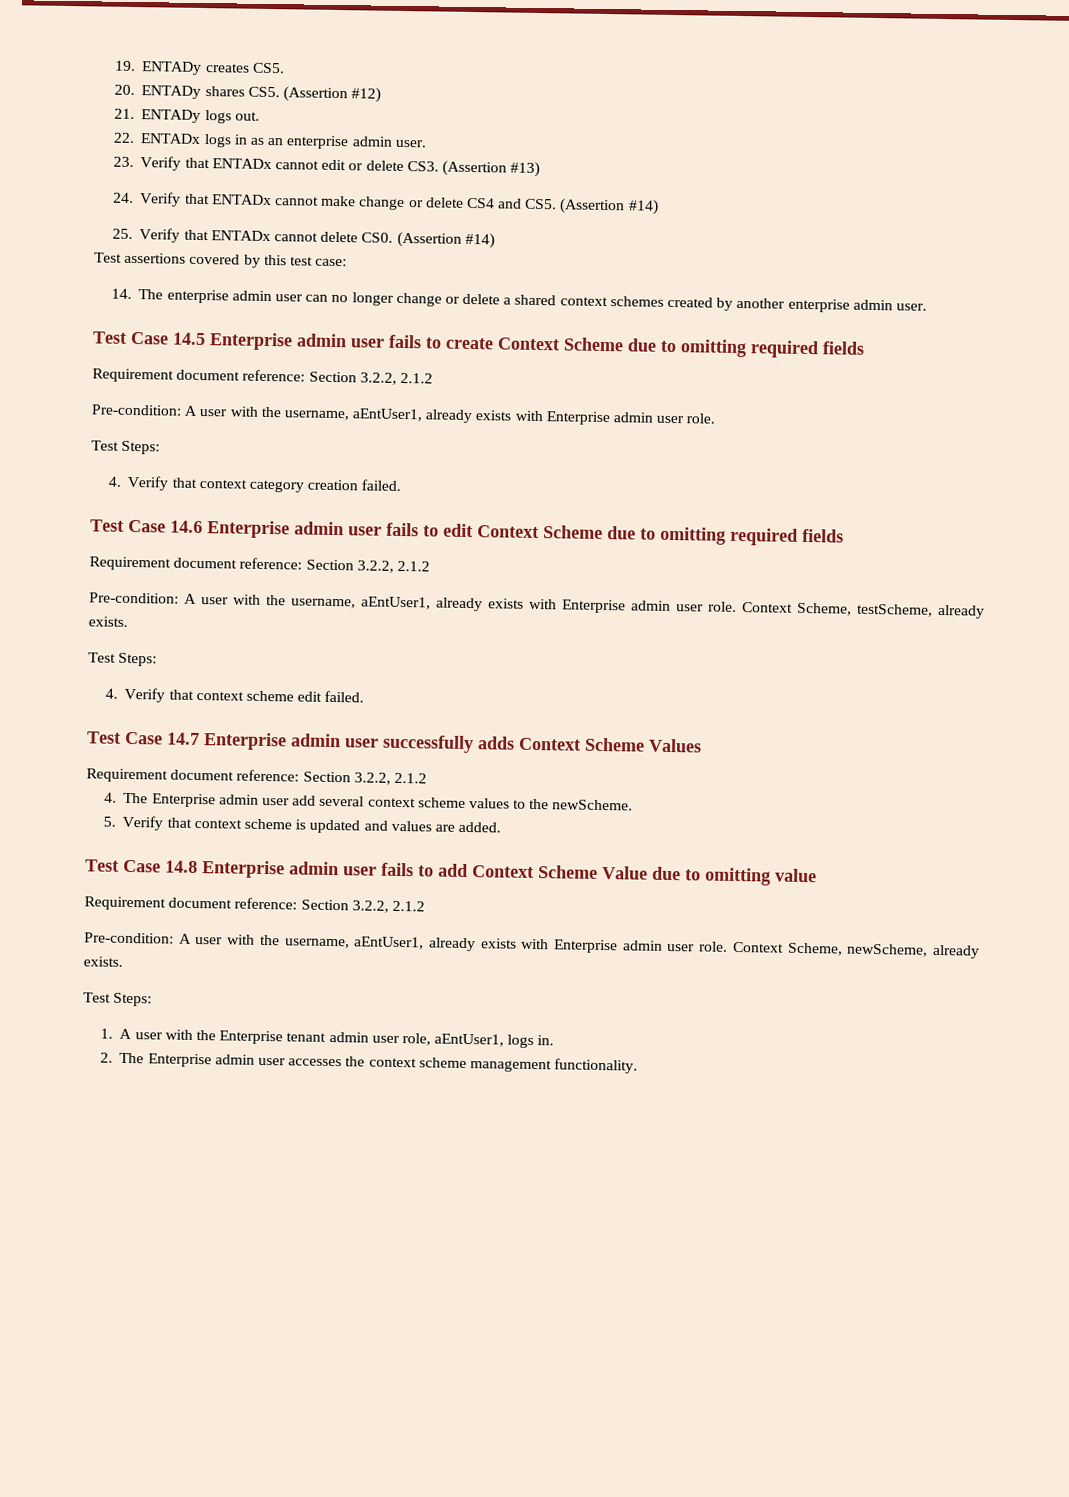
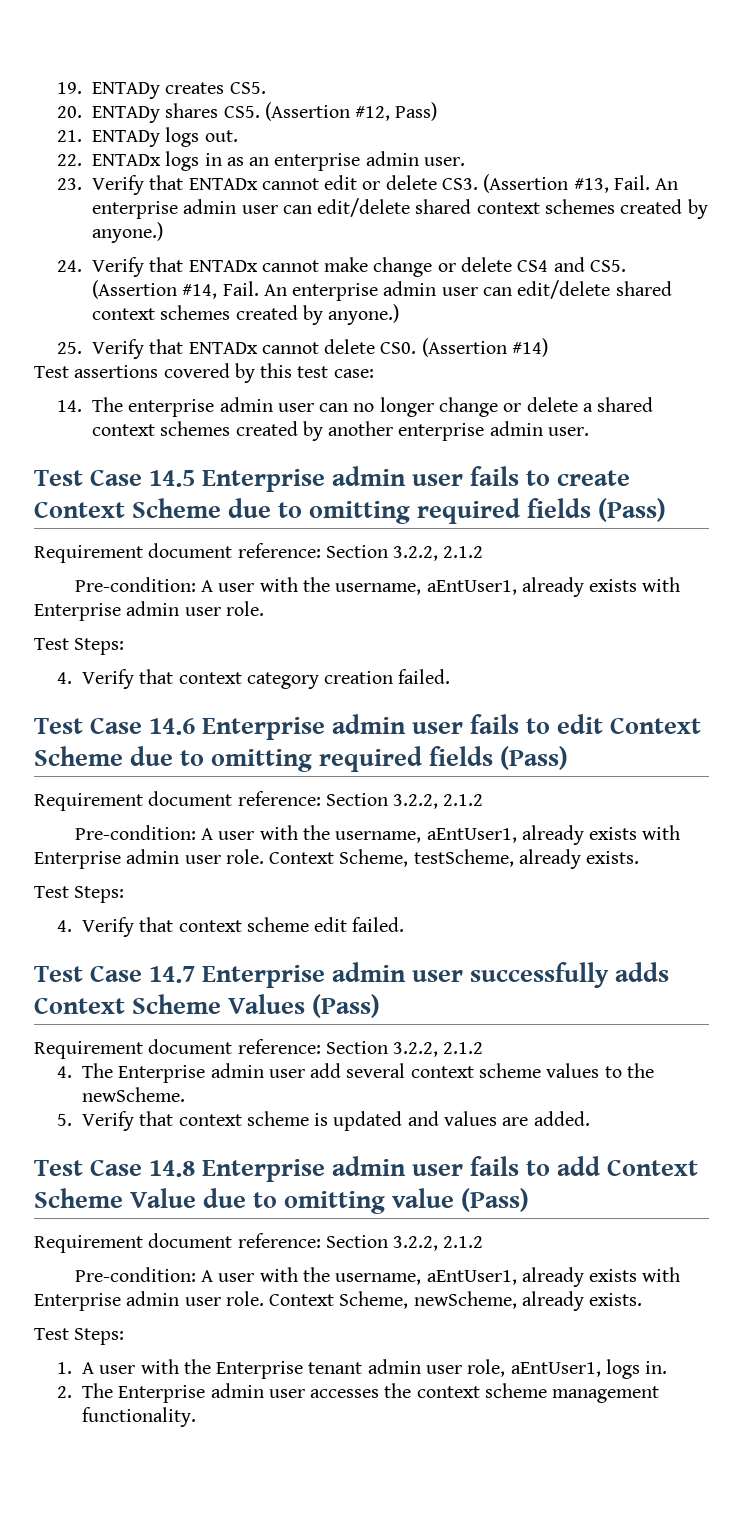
- 20. ENTADy shares CS5. (Assertion #12)
+ 20. ENTADy shares CS5. (Assertion #12, Pass)
- 23. Verify that ENTADx cannot edit or delete CS3. (Assertion #13)
+ 23. Verify that ENTADx cannot edit or delete CS3. (Assertion #13, Fail. An enterprise admin user can edit/delete shared context schemes created by anyone.)
- 24. Verify that ENTADx cannot make change or delete CS4 and CS5. (Assertion #14)
+ 24. Verify that ENTADx cannot make change or delete CS4 and CS5. (Assertion #14, Fail. An enterprise admin user can edit/delete shared context schemes created by anyone.)
- Test Case 14.5 Enterprise admin user fails to create Context Scheme due to omitting required fields
+ Test Case 14.5 Enterprise admin user fails to create Context Scheme due to omitting required fields (Pass)
- Test Case 14.6 Enterprise admin user fails to edit Context Scheme due to omitting required fields
+ Test Case 14.6 Enterprise admin user fails to edit Context Scheme due to omitting required fields (Pass)
- Test Case 14.7 Enterprise admin user successfully adds Context Scheme Values
+ Test Case 14.7 Enterprise admin user successfully adds Context Scheme Values (Pass)
- Test Case 14.8 Enterprise admin user fails to add Context Scheme Value due to omitting value
+ Test Case 14.8 Enterprise admin user fails to add Context Scheme Value due to omitting value (Pass)

